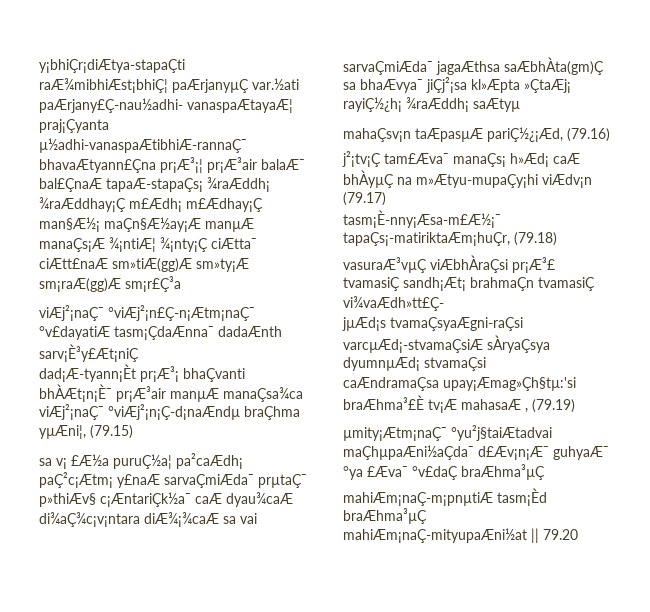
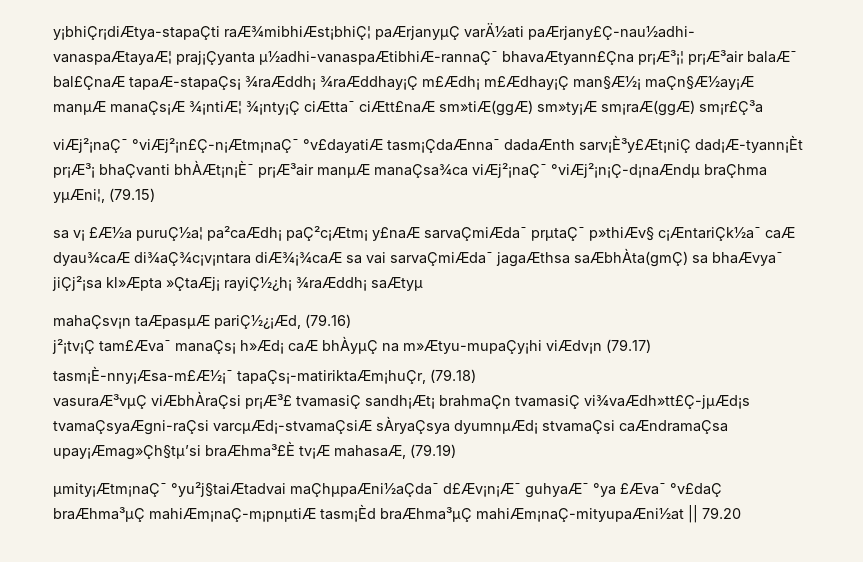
- y¡bhiÇr¡diÆtya-stapaÇti raÆ¾mibhiÆst¡bhiÇ¦ paÆrjanyµÇ var.½ati paÆrjany£Ç-nau½adhi- vanaspaÆtayaÆ¦ praj¡Çyanta µ½adhi-vanaspaÆtibhiÆ-rannaÇ¯ bhavaÆtyann£Çna pr¡Æ³¡¦ pr¡Æ³air balaÆ¯ bal£ÇnaÆ tapaÆ-stapaÇs¡ ¾raÆddh¡ ¾raÆddhay¡Ç m£Ædh¡ m£Ædhay¡Ç man§Æ½¡ maÇn§Æ½ay¡Æ manµÆ manaÇs¡Æ ¾¡ntiÆ¦ ¾¡nty¡Ç ciÆtta¯ ciÆtt£naÆ sm»tiÆ(gg)Æ sm»ty¡Æ sm¡raÆ(gg)Æ sm¡r£Ç³a
+ y¡bhiÇr¡diÆtya-stapaÇti raÆ¾mibhiÆst¡bhiÇ¦ paÆrjanyµÇ varÄ½ati paÆrjany£Ç-nau½adhi- vanaspaÆtayaÆ¦ praj¡Çyanta µ½adhi-vanaspaÆtibhiÆ-rannaÇ¯ bhavaÆtyann£Çna pr¡Æ³¡¦ pr¡Æ³air balaÆ¯ bal£ÇnaÆ tapaÆ-stapaÇs¡ ¾raÆddh¡ ¾raÆddhay¡Ç m£Ædh¡ m£Ædhay¡Ç man§Æ½¡ maÇn§Æ½ay¡Æ manµÆ manaÇs¡Æ ¾¡ntiÆ¦ ¾¡nty¡Ç ciÆtta¯ ciÆtt£naÆ sm»tiÆ(ggÆ) sm»ty¡Æ sm¡raÆ(ggÆ) sm¡r£Ç³a
- viÆj²¡naÇ¯ °viÆj²¡n£Ç-n¡Ætm¡naÇ¯ °v£dayatiÆ tasm¡ÇdaÆnna¯ dadaÆnth sarv¡È³y£Æt¡niÇ
- dad¡Æ-tyann¡Èt pr¡Æ³¡ bhaÇvanti bhÀÆt¡n¡È¯ pr¡Æ³air manµÆ manaÇsa¾ca viÆj²¡naÇ¯ °viÆj²¡n¡Ç-d¡naÆndµ braÇhma yµÆni¦, (79.15)
+ viÆj²¡naÇ¯ °viÆj²¡n£Ç-n¡Ætm¡naÇ¯ °v£dayatiÆ tasm¡ÇdaÆnna¯ dadaÆnth sarv¡È³y£Æt¡niÇ dad¡Æ-tyann¡Èt pr¡Æ³¡ bhaÇvanti bhÀÆt¡n¡È¯ pr¡Æ³air manµÆ manaÇsa¾ca viÆj²¡naÇ¯ °viÆj²¡n¡Ç-d¡naÆndµ braÇhma yµÆni¦, (79.15)
- sa v¡ £Æ½a puruÇ½a¦ pa²caÆdh¡ paÇ²c¡Ætm¡ y£naÆ sarvaÇmiÆda¯ prµtaÇ¯ p»thiÆv§ c¡ÆntariÇk½a¯ caÆ dyau¾caÆ di¾aÇ¾c¡v¡ntara diÆ¾¡¾caÆ sa vai sarvaÇmiÆda¯ jagaÆthsa saÆbhÀta(gm)Ç sa bhaÆvya¯ jiÇj²¡sa kl»Æpta »ÇtaÆj¡ rayiÇ½¿h¡ ¾raÆddh¡ saÆtyµ
+ sa v¡ £Æ½a puruÇ½a¦ pa²caÆdh¡ paÇ²c¡Ætm¡ y£naÆ sarvaÇmiÆda¯ prµtaÇ¯ p»thiÆv§ c¡ÆntariÇk½a¯ caÆ dyau¾caÆ di¾aÇ¾c¡v¡ntara diÆ¾¡¾caÆ sa vai sarvaÇmiÆda¯ jagaÆthsa saÆbhÀta(gmÇ) sa bhaÆvya¯ jiÇj²¡sa kl»Æpta »ÇtaÆj¡ rayiÇ½¿h¡ ¾raÆddh¡ saÆtyµ
- vasuraÆ³vµÇ viÆbhÀraÇsi pr¡Æ³£ tvamasiÇ sandh¡Æt¡ brahmaÇn tvamasiÇ vi¾vaÆdh»tt£Ç-
- jµÆd¡s tvamaÇsyaÆgni-raÇsi varcµÆd¡-stvamaÇsiÆ sÀryaÇsya dyumnµÆd¡ stvamaÇsi
- caÆndramaÇsa upay¡Æmag»Çh§tµ:'si braÆhma³£È tv¡Æ mahasaÆ , (79.19)
+ vasuraÆ³vµÇ viÆbhÀraÇsi pr¡Æ³£ tvamasiÇ sandh¡Æt¡ brahmaÇn tvamasiÇ vi¾vaÆdh»tt£Ç-jµÆd¡s tvamaÇsyaÆgni-raÇsi varcµÆd¡-stvamaÇsiÆ sÀryaÇsya dyumnµÆd¡ stvamaÇsi caÆndramaÇsa upay¡Æmag»Çh§tµ’si braÆhma³£È tv¡Æ mahasaÆ, (79.19)
- µmity¡Ætm¡naÇ¯ °yu²j§taiÆtadvai maÇhµpaÆni½aÇda¯ d£Æv¡n¡Æ¯ guhyaÆ¯ °ya £Æva¯ °v£daÇ braÆhma³µÇ
- mahiÆm¡naÇ-m¡pnµtiÆ tasm¡Èd braÆhma³µÇ mahiÆm¡naÇ-mityupaÆni½at || 79.20
+ µmity¡Ætm¡naÇ¯ °yu²j§taiÆtadvai maÇhµpaÆni½aÇda¯ d£Æv¡n¡Æ¯ guhyaÆ¯ °ya £Æva¯ °v£daÇ braÆhma³µÇ mahiÆm¡naÇ-m¡pnµtiÆ tasm¡Èd braÆhma³µÇ mahiÆm¡naÇ-mityupaÆni½at || 79.20

